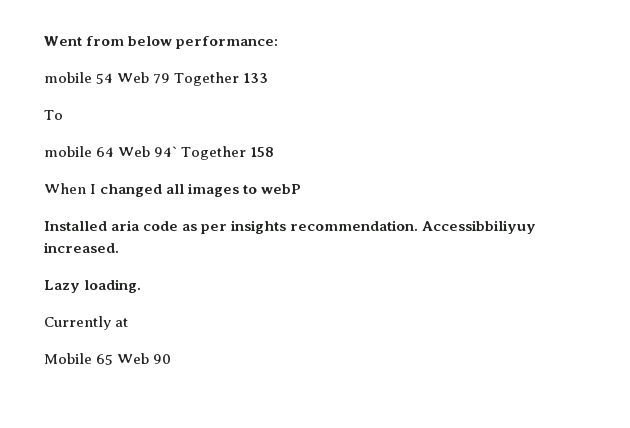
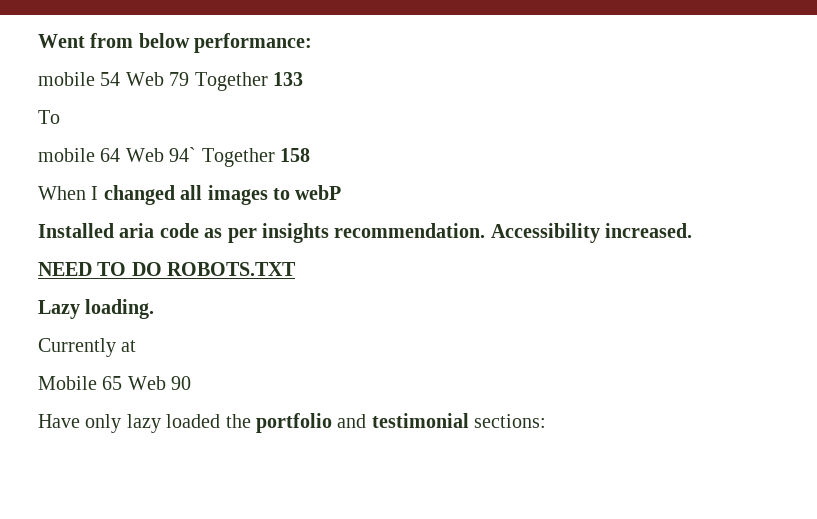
- Accessibbiliyuy increased.
+ Accessibility increased.
+ NEED TO DO ROBOTS.TXT
+ Have only lazy loaded the portfolio and testimonial sections:

